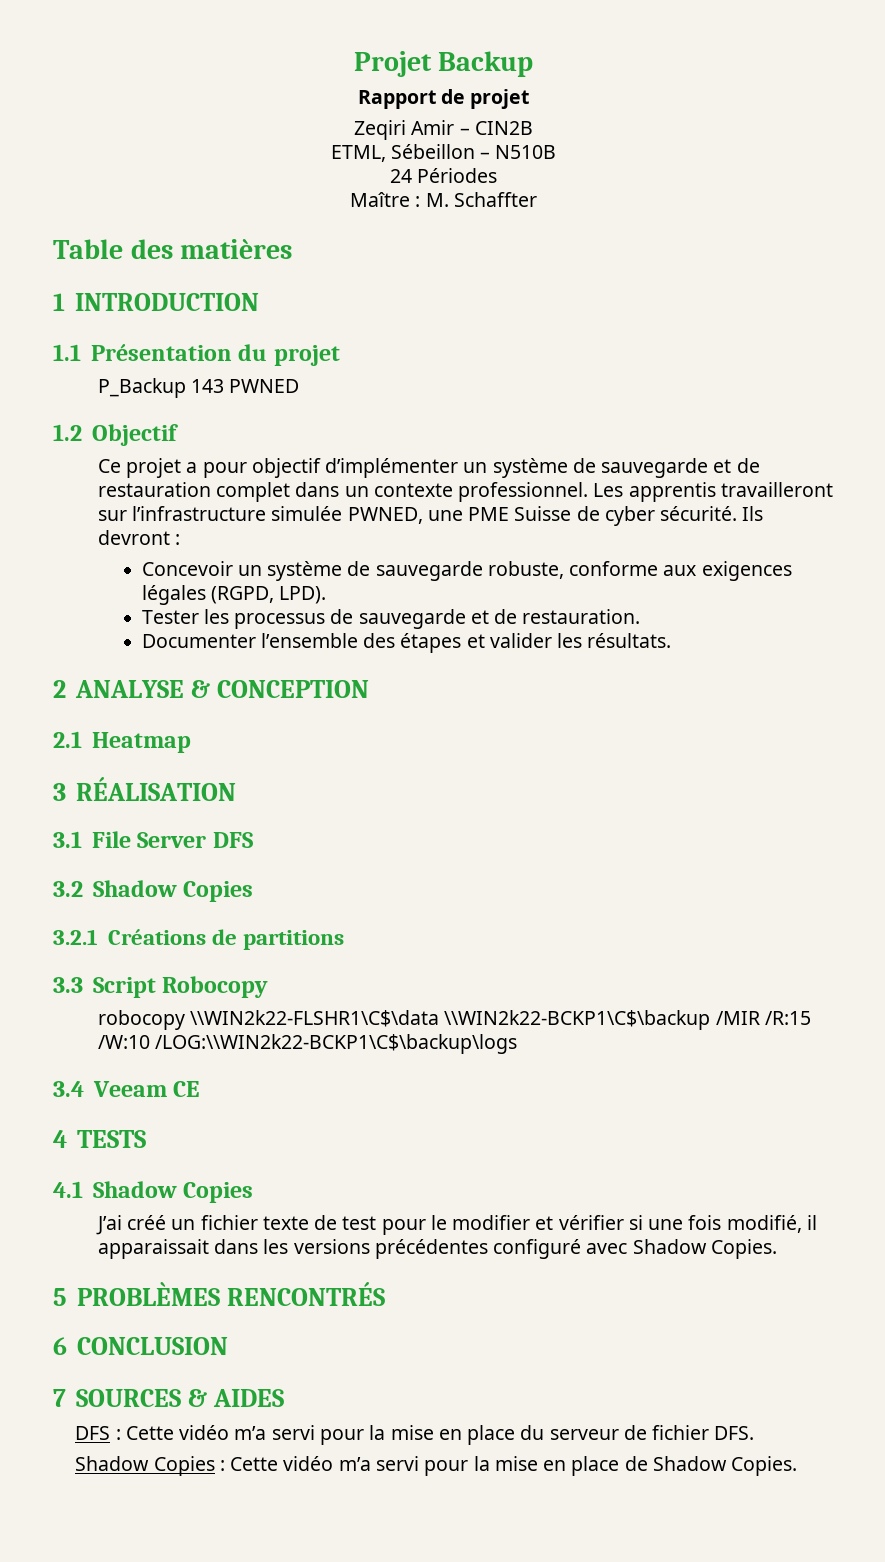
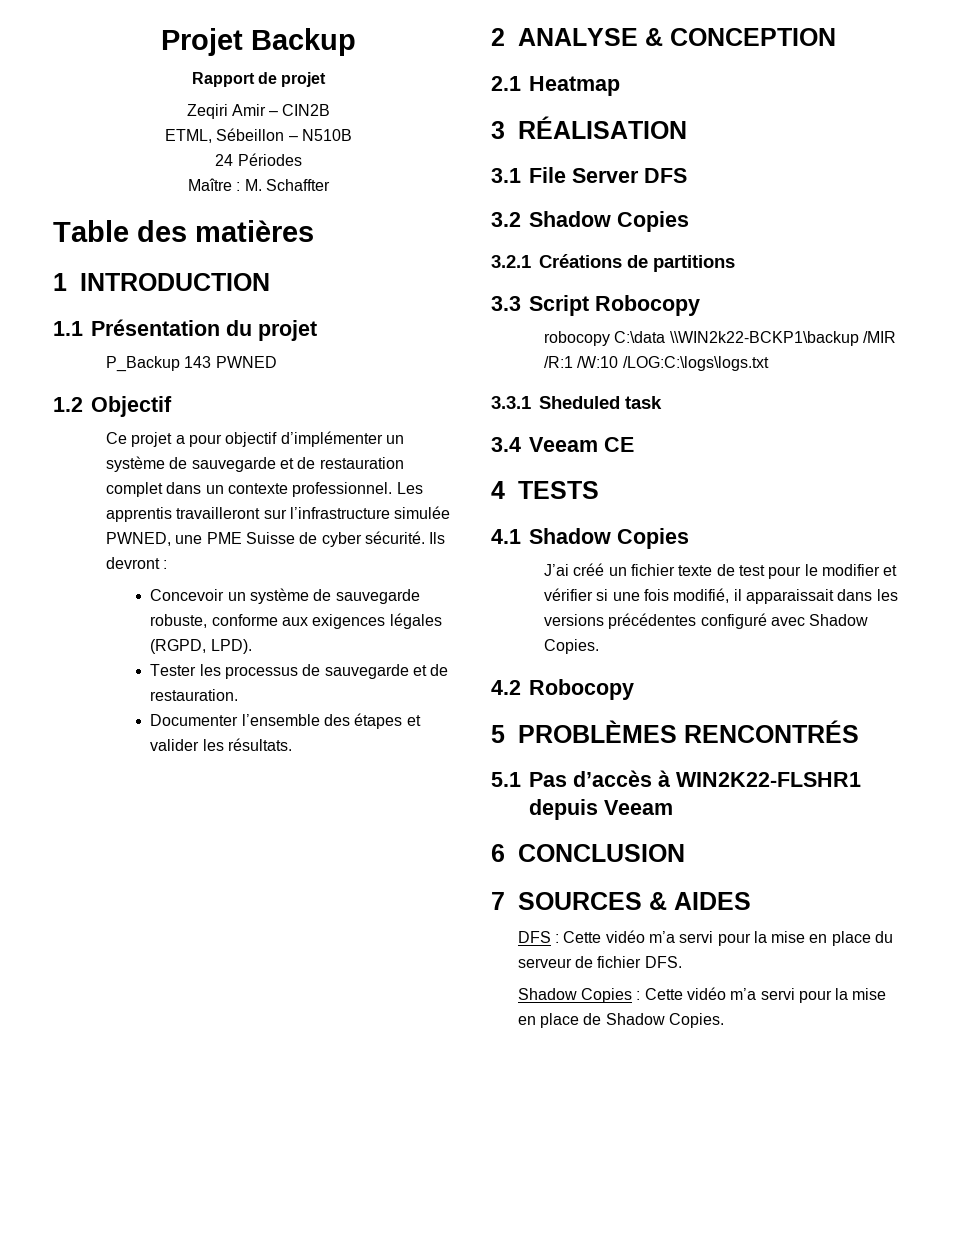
- robocopy \\WIN2k22-FLSHR1\C$\data \\WIN2k22-BCKP1\C$\backup /MIR /R:15 /W:10 /LOG:\\WIN2k22-BCKP1\C$\backup\logs
+ robocopy C:\data \\WIN2k22-BCKP1\backup /MIR /R:1 /W:10 /LOG:C:\logs\logs.txt
+ 3.3.1 Sheduled task
+ 4.2 Robocopy
+ 5.1 Pas d’accès à WIN2K22-FLSHR1 depuis Veeam

